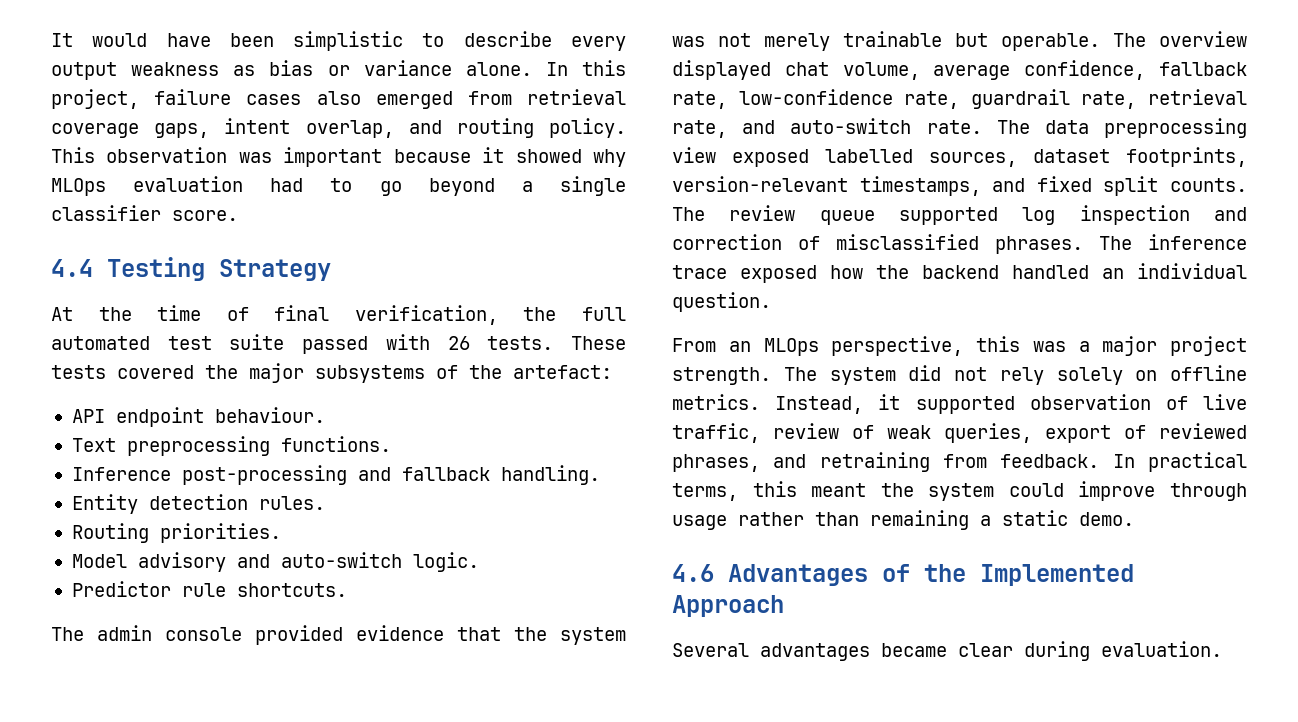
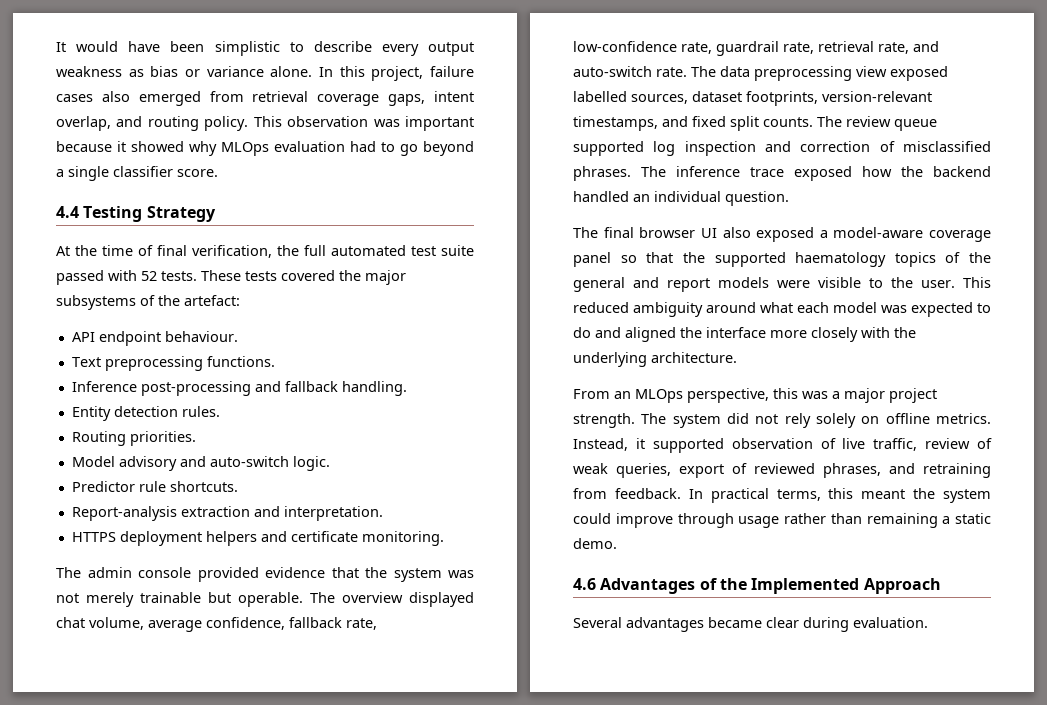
- At the time of final verification, the full automated test suite passed with 26 tests.
+ At the time of final verification, the full automated test suite passed with 52 tests.
+ Report-analysis extraction and interpretation.
+ HTTPS deployment helpers and certificate monitoring.
+ The final browser UI also exposed a model-aware coverage panel so that the supported haematology topics of the general and report models were visible to the user. This reduced ambiguity around what each model was expected to do and aligned the interface more closely with the underlying architecture.

